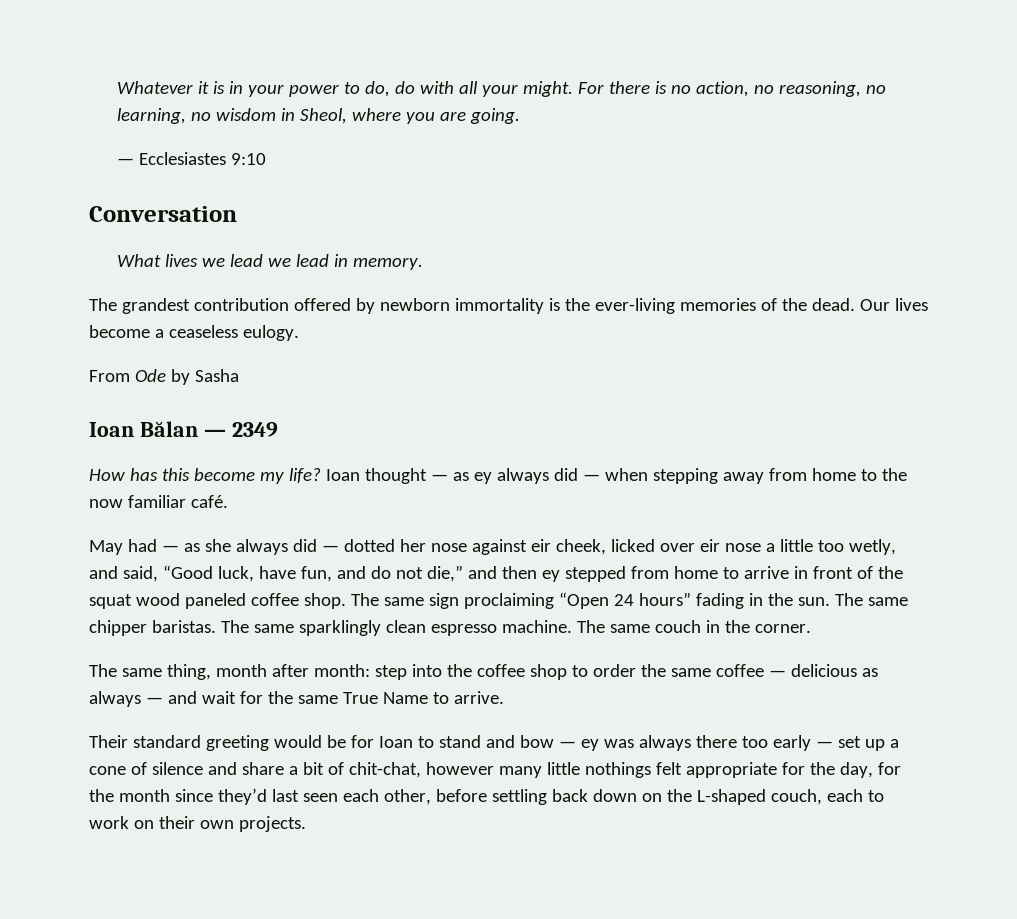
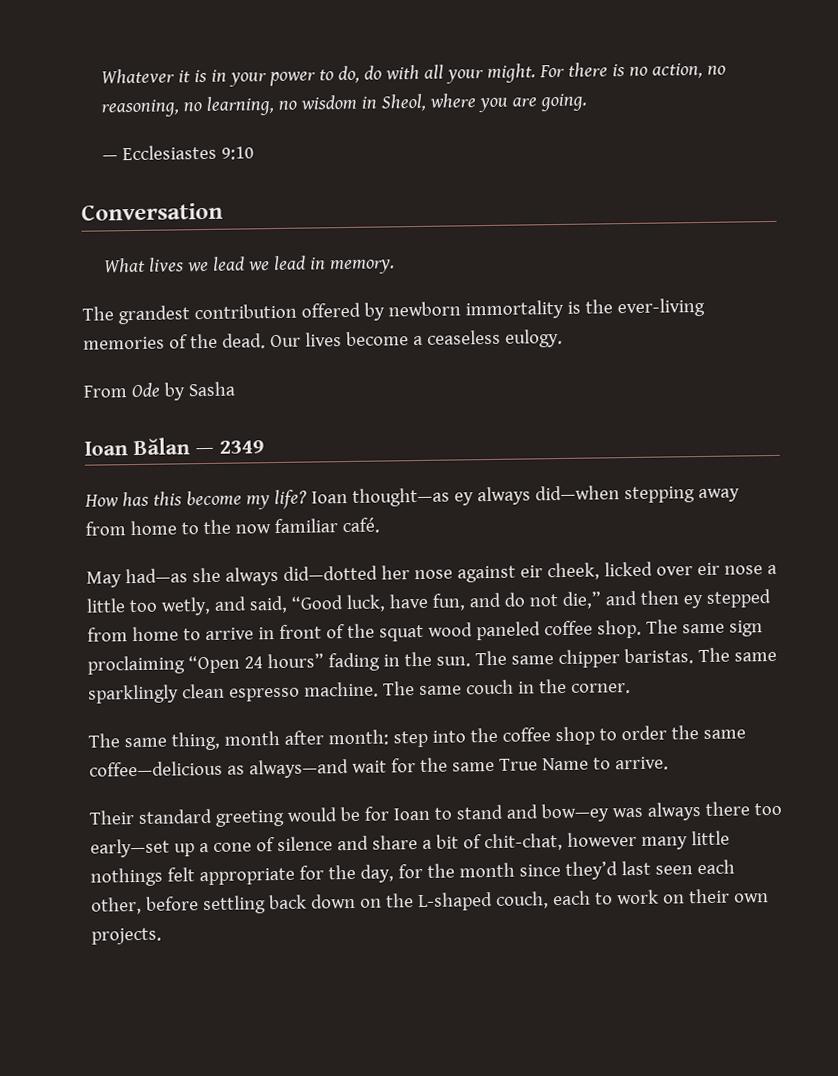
- Ioan thought — as ey always did — when stepping away from home to the now familiar café.
+ Ioan thought—as ey always did—when stepping away from home to the now familiar café.
- May had — as she always did — dotted her nose against eir cheek, licked over eir nose a little too wetly, and said, “Good luck, have fun, and do not die,” and then ey stepped from home to arrive in front of the squat wood paneled coffee shop.
+ May had—as she always did—dotted her nose against eir cheek, licked over eir nose a little too wetly, and said, “Good luck, have fun, and do not die,” and then ey stepped from home to arrive in front of the squat wood paneled coffee shop.
- The same thing, month after month: step into the coffee shop to order the same coffee — delicious as always — and wait for the same True Name to arrive.
+ The same thing, month after month: step into the coffee shop to order the same coffee—delicious as always—and wait for the same True Name to arrive.
- Their standard greeting would be for Ioan to stand and bow — ey was always there too early — set up a cone of silence and share a bit of chit-chat, however many little nothings felt appropriate for the day, for the month since they’d last seen each other, before settling back down on the L-shaped couch, each to work on their own projects.
+ Their standard greeting would be for Ioan to stand and bow—ey was always there too early—set up a cone of silence and share a bit of chit-chat, however many little nothings felt appropriate for the day, for the month since they’d last seen each other, before settling back down on the L-shaped couch, each to work on their own projects.

